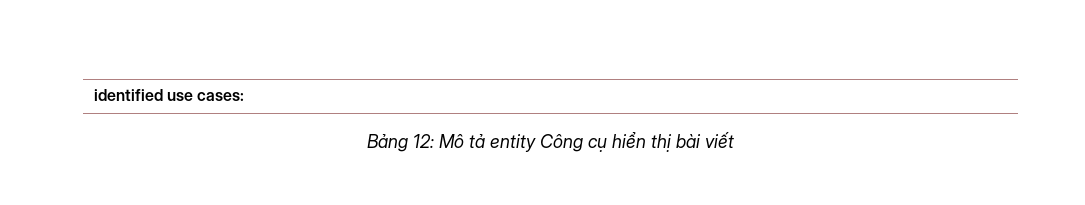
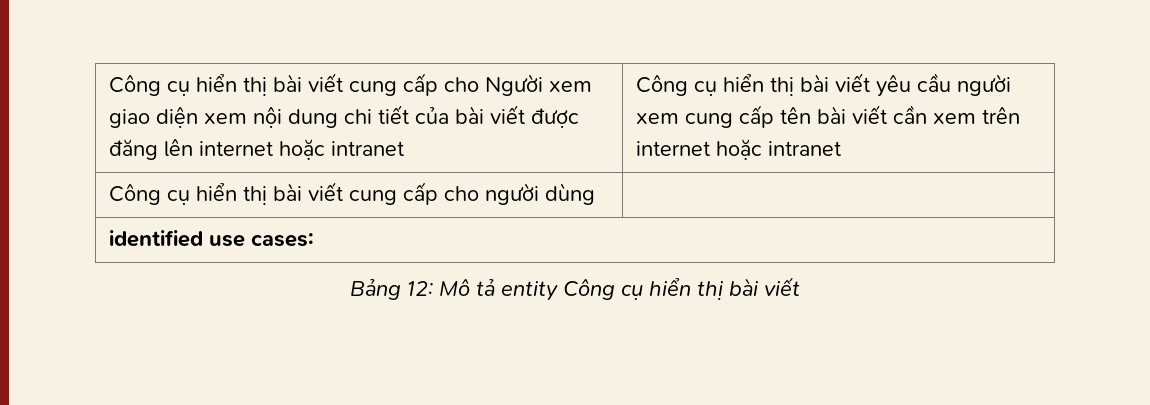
+ Công cụ hiển thị bài viết cung cấp cho Người xem giao diện xem nội dung chi tiết của bài viết được đăng lên internet hoặc intranet | Công cụ hiển thị bài viết yêu cầu người xem cung cấp tên bài viết cần xem trên internet hoặc intranet
+ Công cụ hiển thị bài viết cung cấp cho người dùng |

